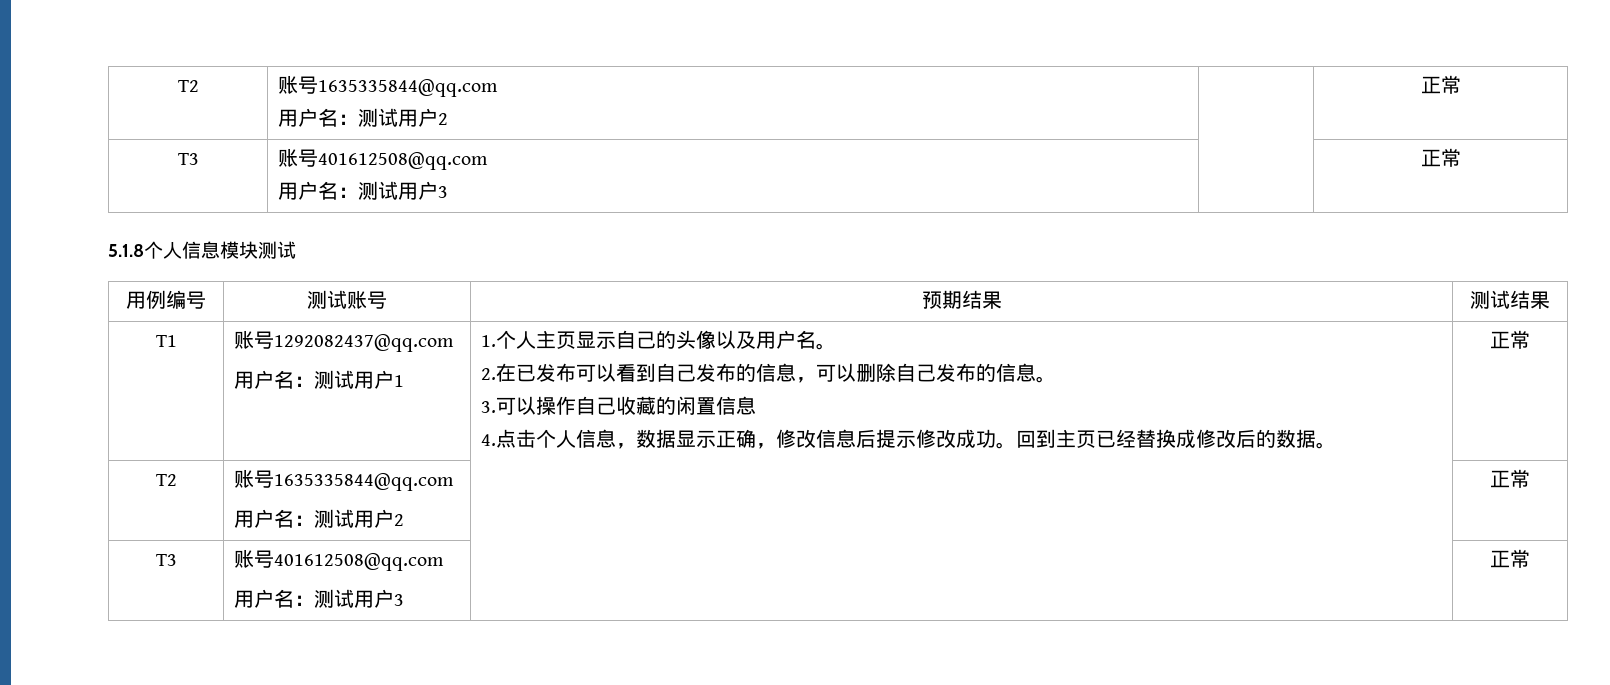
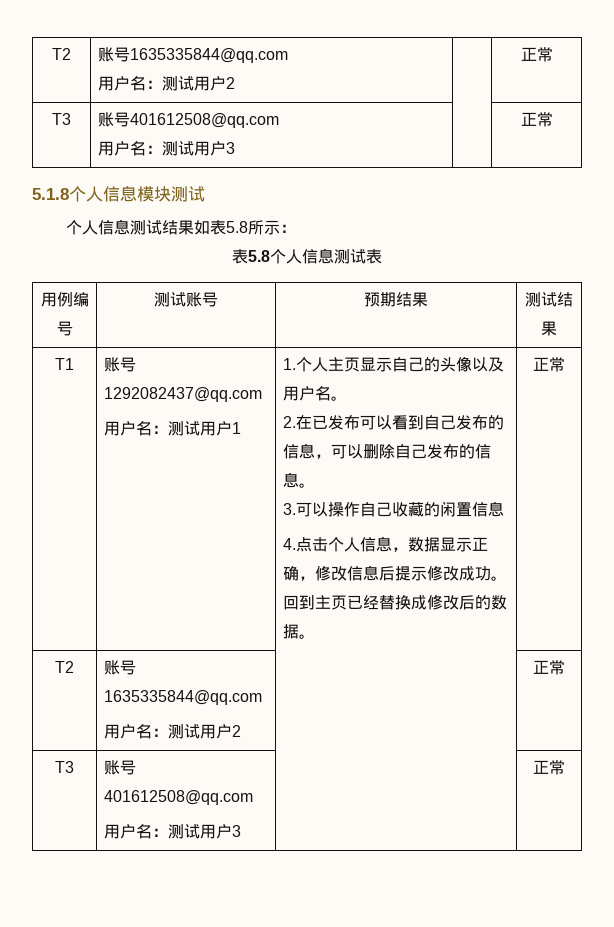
+ 个人信息测试结果如表5.8所示：
+ 表5.8个人信息测试表

